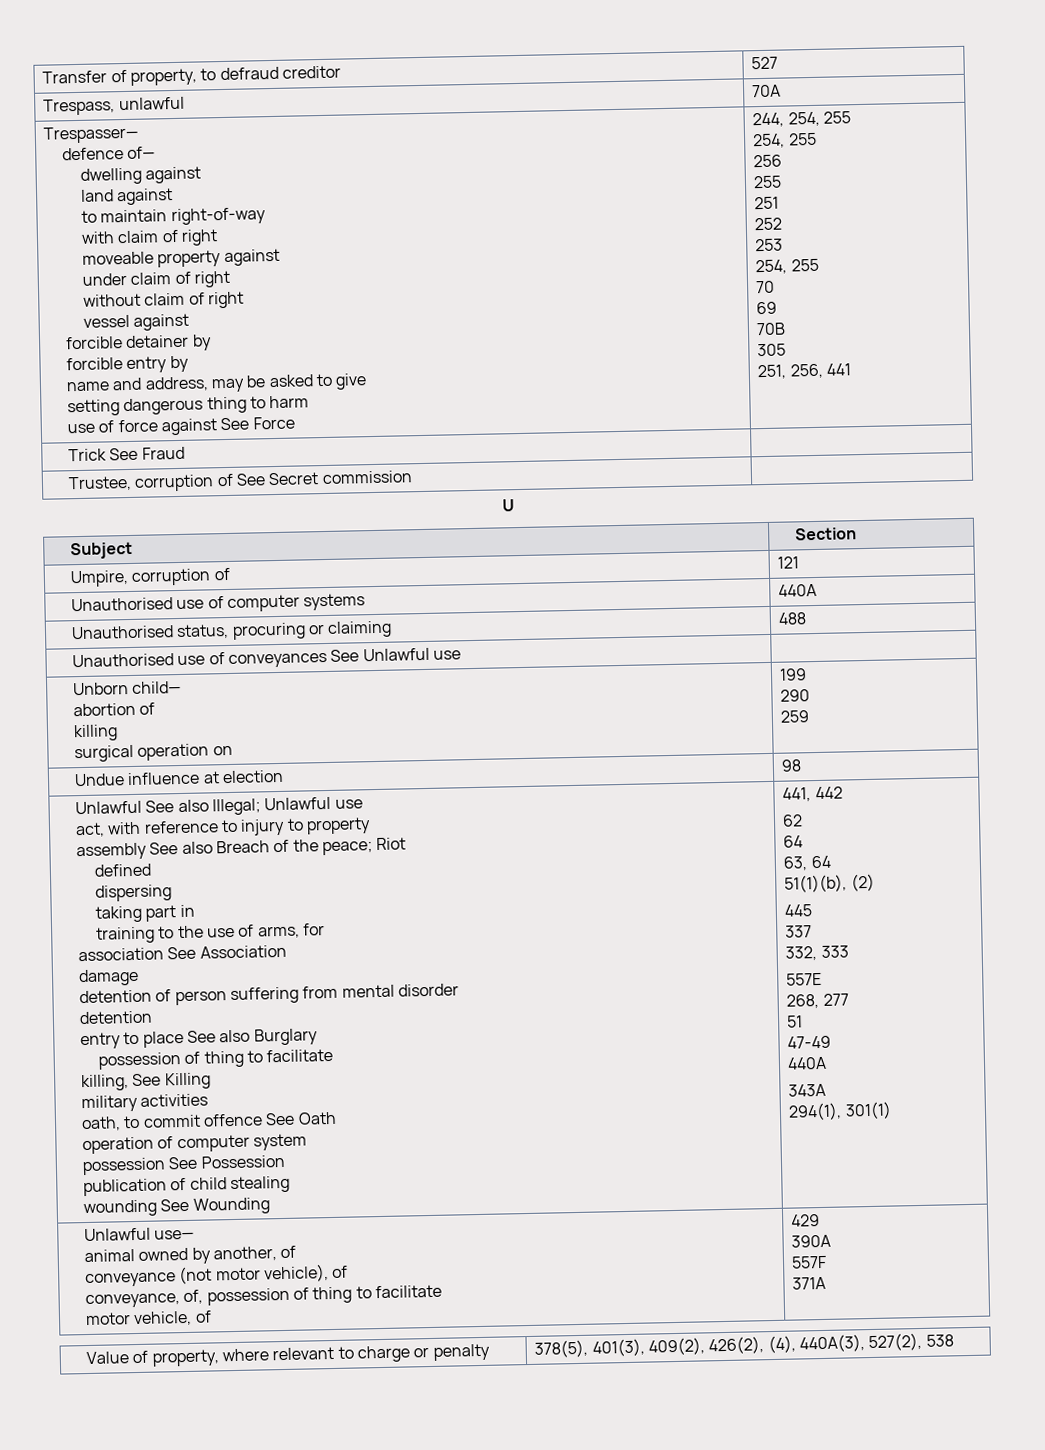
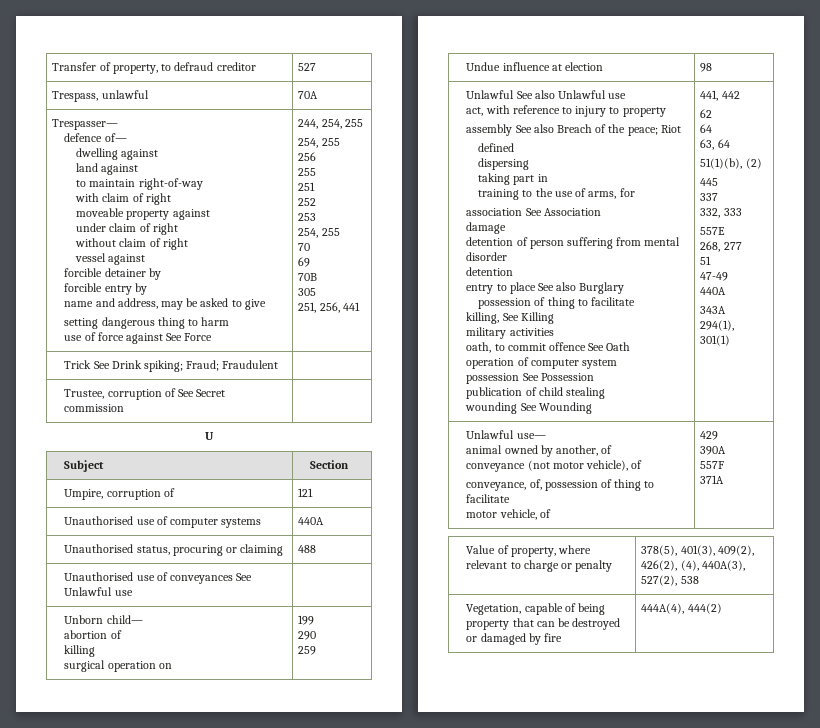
- Trick See Fraud |
+ Trick See Drink spiking; Fraud; Fraudulent |
- Unlawful See also Illegal; Unlawful use
+ Unlawful See also Unlawful use
+ Vegetation, capable of being property that can be destroyed or damaged by fire | 444A(4), 444(2)

